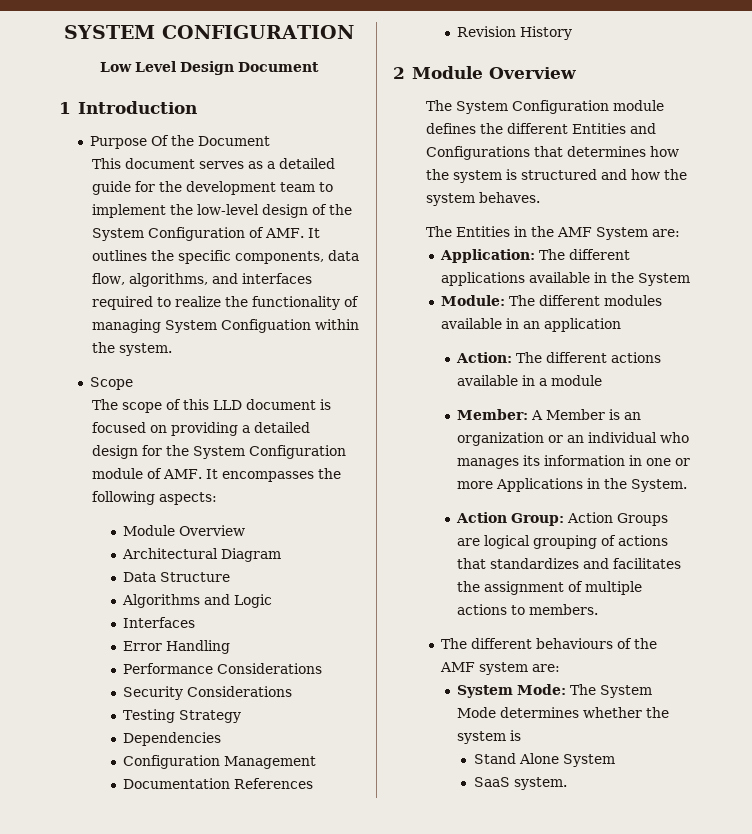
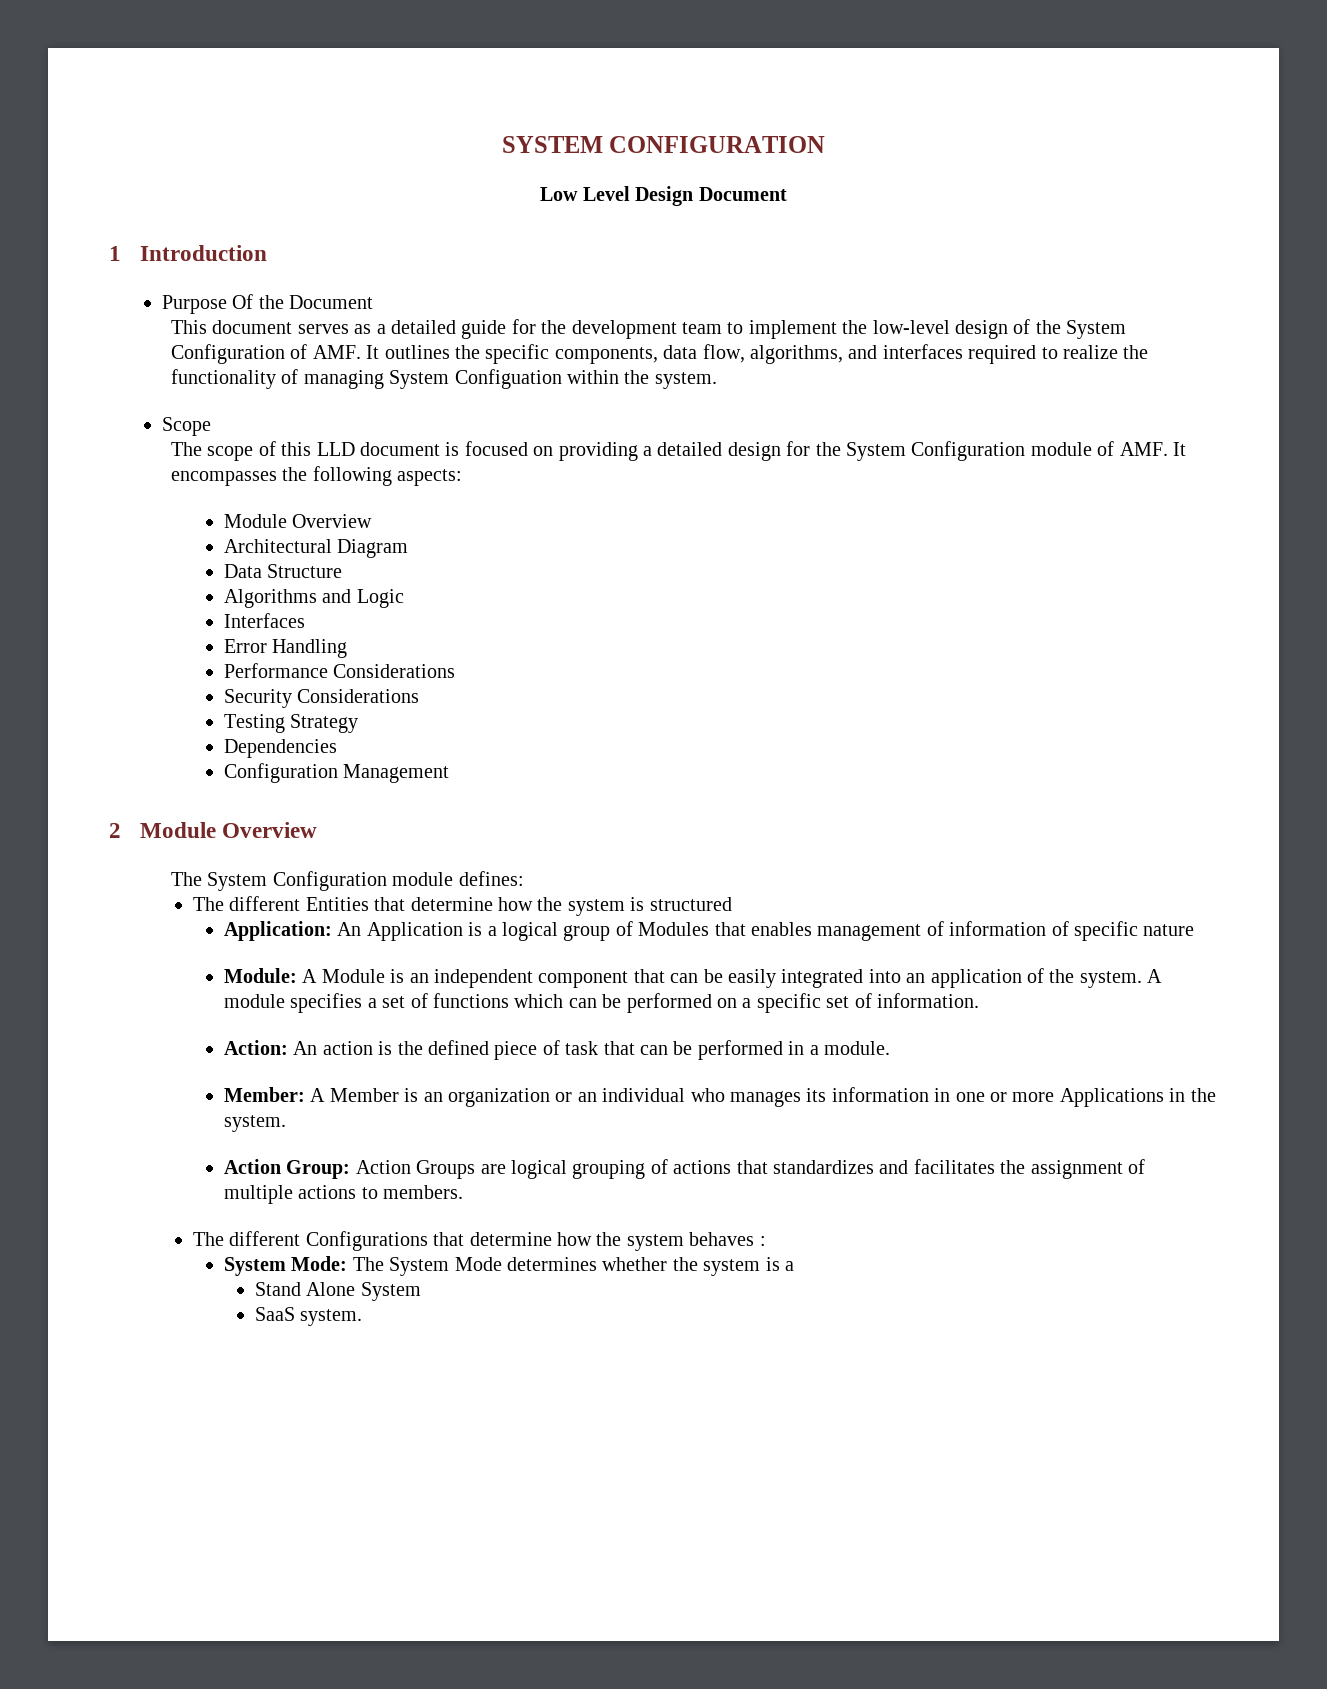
- Documentation References
- Revision History
- The System Configuration module defines the different Entities and Configurations that determines how the system is structured and how the system behaves.
- The Entities in the AMF System are:
- Application: The different applications available in the System
- Module: The different modules available in an application
- Action: The different actions available in a module
+ The System Configuration module defines:
+ The different Entities that determine how the system is structured
+ Application: An Application is a logical group of Modules that enables management of information of specific nature
+ Module: A Module is an independent component that can be easily integrated into an application of the system. A module specifies a set of functions which can be performed on a specific set of information.
+ Action: An action is the defined piece of task that can be performed in a module.
- Member: A Member is an organization or an individual who manages its information in one or more Applications in the System.
+ Member: A Member is an organization or an individual who manages its information in one or more Applications in the system.
- The different behaviours of the AMF system are:
+ The different Configurations that determine how the system behaves :
- System Mode: The System Mode determines whether the system is
+ System Mode: The System Mode determines whether the system is a

